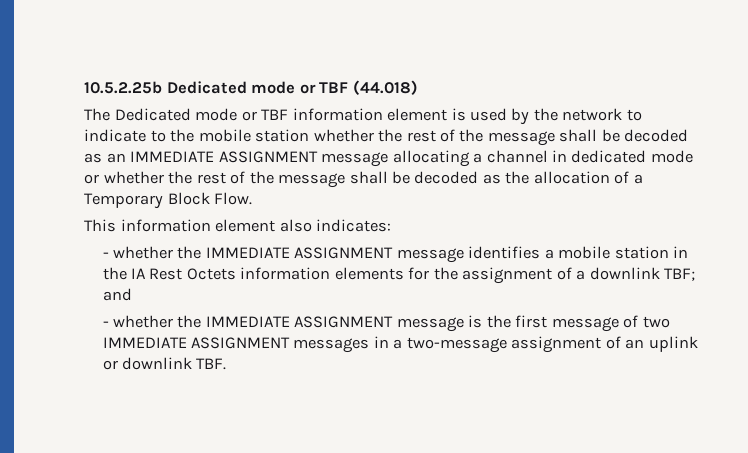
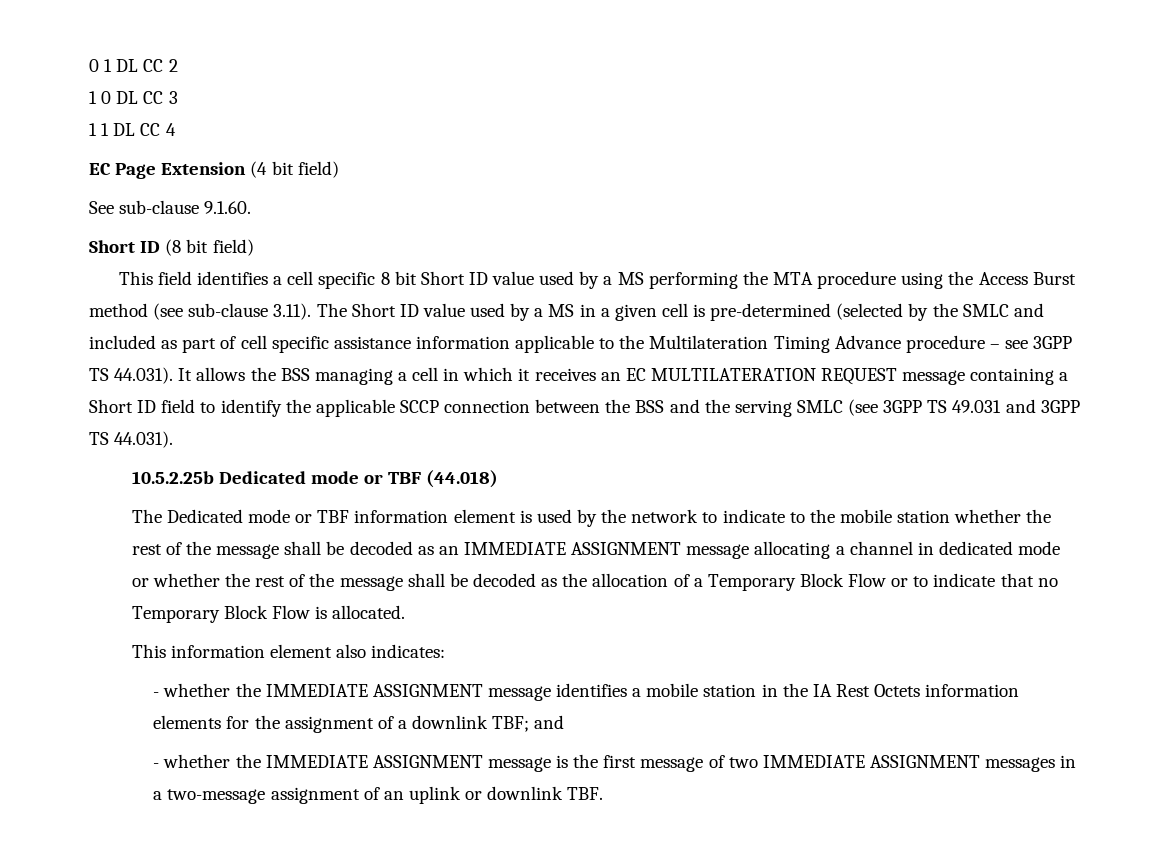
+ 0 1 DL CC 2
+ 1 0 DL CC 3
+ 1 1 DL CC 4
+ EC Page Extension (4 bit field)
+ See sub-clause 9.1.60.
+ Short ID (8 bit field)
+ This field identifies a cell specific 8 bit Short ID value used by a MS performing the MTA procedure using the Access Burst method (see sub-clause 3.11). The Short ID value used by a MS in a given cell is pre-determined (selected by the SMLC and included as part of cell specific assistance information applicable to the Multilateration Timing Advance procedure – see 3GPP TS 44.031). It allows the BSS managing a cell in which it receives an EC MULTILATERATION REQUEST message containing a Short ID field to identify the applicable SCCP connection between the BSS and the serving SMLC (see 3GPP TS 49.031 and 3GPP TS 44.031).
- The Dedicated mode or TBF information element is used by the network to indicate to the mobile station whether the rest of the message shall be decoded as an IMMEDIATE ASSIGNMENT message allocating a channel in dedicated mode or whether the rest of the message shall be decoded as the allocation of a Temporary Block Flow.
+ The Dedicated mode or TBF information element is used by the network to indicate to the mobile station whether the rest of the message shall be decoded as an IMMEDIATE ASSIGNMENT message allocating a channel in dedicated mode or whether the rest of the message shall be decoded as the allocation of a Temporary Block Flow or to indicate that no Temporary Block Flow is allocated.

